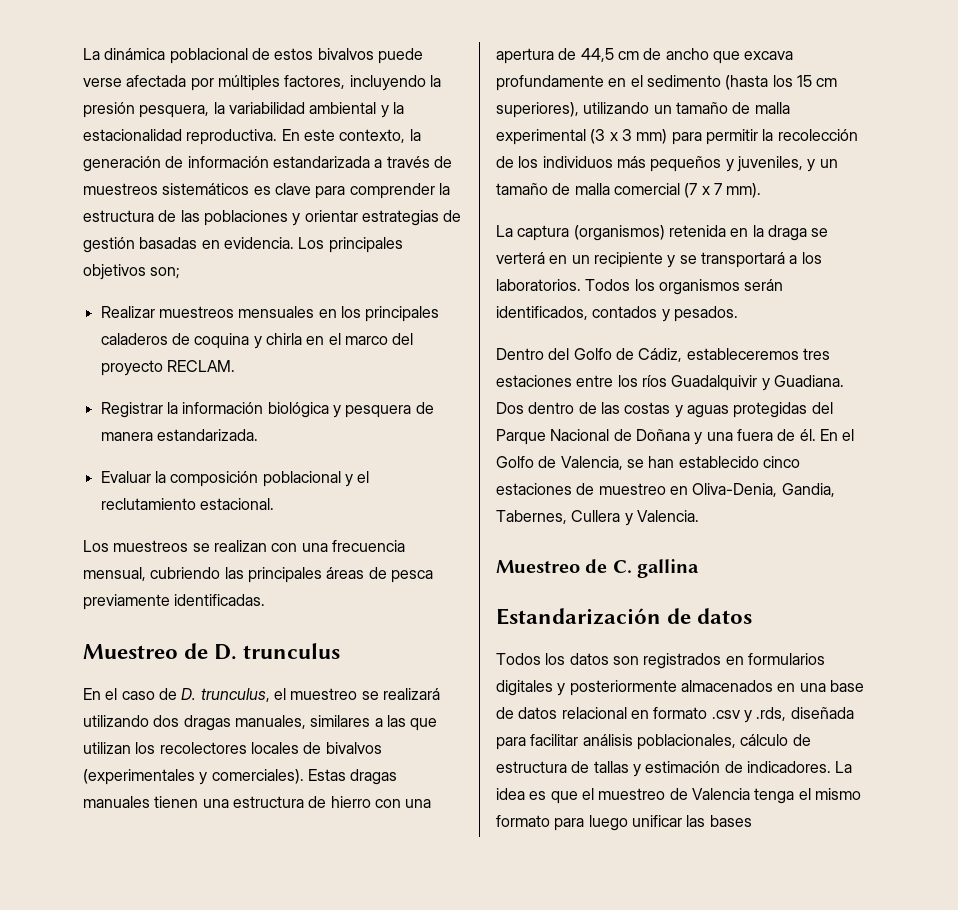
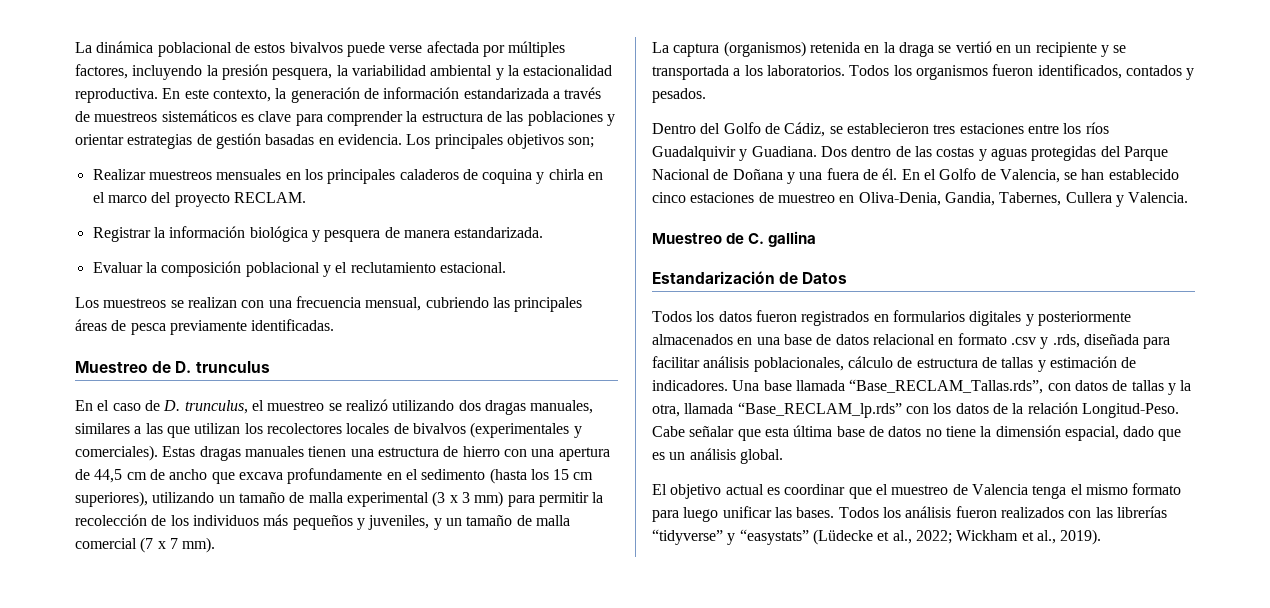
- En el caso de D. trunculus, el muestreo se realizará utilizando dos dragas manuales, similares a las que utilizan los recolectores locales de bivalvos (experimentales y comerciales).
+ En el caso de D. trunculus, el muestreo se realizó utilizando dos dragas manuales, similares a las que utilizan los recolectores locales de bivalvos (experimentales y comerciales).
- La captura (organismos) retenida en la draga se verterá en un recipiente y se transportará a los laboratorios.
+ La captura (organismos) retenida en la draga se vertió en un recipiente y se transportada a los laboratorios.
- Todos los organismos serán identificados, contados y pesados.
+ Todos los organismos fueron identificados, contados y pesados.
- Dentro del Golfo de Cádiz, estableceremos tres estaciones entre los ríos Guadalquivir y Guadiana.
+ Dentro del Golfo de Cádiz, se establecieron tres estaciones entre los ríos Guadalquivir y Guadiana.
- Estandarización de datos
+ Estandarización de Datos
- Todos los datos son registrados en formularios digitales y posteriormente almacenados en una base de datos relacional en formato .csv y .rds, diseñada para facilitar análisis poblacionales, cálculo de estructura de tallas y estimación de indicadores.
+ Todos los datos fueron registrados en formularios digitales y posteriormente almacenados en una base de datos relacional en formato .csv y .rds, diseñada para facilitar análisis poblacionales, cálculo de estructura de tallas y estimación de indicadores.
- La idea es que el muestreo de Valencia tenga el mismo formato para luego unificar las bases
+ Una base llamada “Base_RECLAM_Tallas.rds”, con datos de tallas y la otra, llamada “Base_RECLAM_lp.rds” con los datos de la relación Longitud-Peso. Cabe señalar que esta última base de datos no tiene la dimensión espacial, dado que es un análisis global.
+ El objetivo actual es coordinar que el muestreo de Valencia tenga el mismo formato para luego unificar las bases. Todos los análisis fueron realizados con las librerías “tidyverse” y “easystats” (Lüdecke et al., 2022; Wickham et al., 2019).

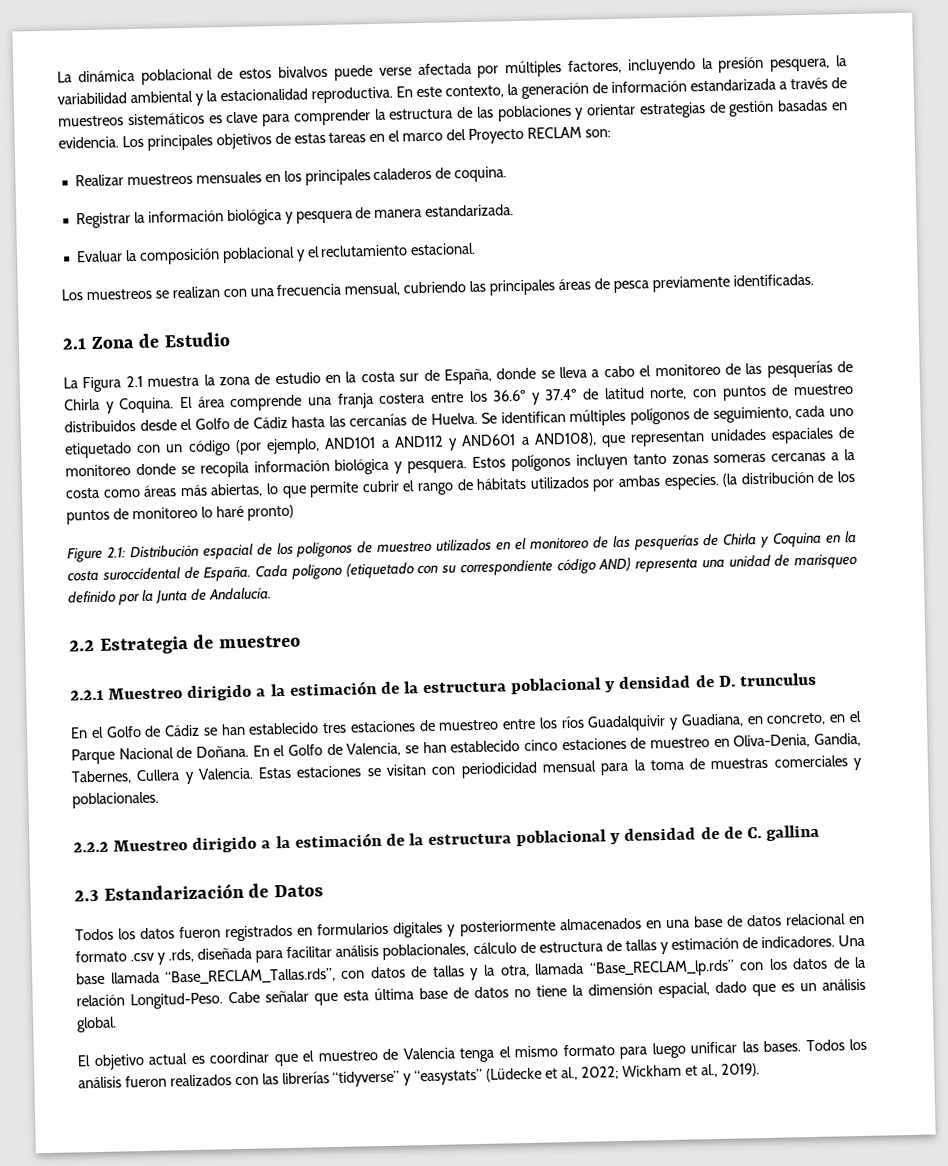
- Los principales objetivos son;
+ Los principales objetivos de estas tareas en el marco del Proyecto RECLAM son:
- Realizar muestreos mensuales en los principales caladeros de coquina y chirla en el marco del proyecto RECLAM.
+ Realizar muestreos mensuales en los principales caladeros de coquina.
- Muestreo de D. trunculus
+ 2.1 Zona de Estudio
+ La Figura 2.1 muestra la zona de estudio en la costa sur de España, donde se lleva a cabo el monitoreo de las pesquerías de Chirla y Coquina. El área comprende una franja costera entre los 36.6º y 37.4º de latitud norte, con puntos de muestreo distribuidos desde el Golfo de Cádiz hasta las cercanías de Huelva. Se identifican múltiples polígonos de seguimiento, cada uno etiquetado con un código (por ejemplo, AND101 a AND112 y AND601 a AND108), que representan unidades espaciales de monitoreo donde se recopila información biológica y pesquera. Estos polígonos incluyen tanto zonas someras cercanas a la costa como áreas más abiertas, lo que permite cubrir el rango de hábitats utilizados por ambas especies. (la distribución de los puntos de monitoreo lo haré pronto)
+ Figure 2.1: Distribución espacial de los polígonos de muestreo utilizados en el monitoreo de las pesquerías de Chirla y Coquina en la costa suroccidental de España. Cada polígono (etiquetado con su correspondiente código AND) representa una unidad de marisqueo definido por la Junta de Andalucía.
+ 2.2 Estrategia de muestreo
+ 2.2.1 Muestreo dirigido a la estimación de la estructura poblacional y densidad de D. trunculus
- En el caso de D. trunculus, el muestreo se realizó utilizando dos dragas manuales, similares a las que utilizan los recolectores locales de bivalvos (experimentales y comerciales). Estas dragas manuales tienen una estructura de hierro con una apertura de 44,5 cm de ancho que excava profundamente en el sedimento (hasta los 15 cm superiores), utilizando un tamaño de malla experimental (3 x 3 mm) para permitir la recolección de los individuos más pequeños y juveniles, y un tamaño de malla comercial (7 x 7 mm).
- La captura (organismos) retenida en la draga se vertió en un recipiente y se transportada a los laboratorios. Todos los organismos fueron identificados, contados y pesados.
- Dentro del Golfo de Cádiz, se establecieron tres estaciones entre los ríos Guadalquivir y Guadiana. Dos dentro de las costas y aguas protegidas del Parque Nacional de Doñana y una fuera de él.
+ En el Golfo de Cádiz se han establecido tres estaciones de muestreo entre los ríos Guadalquivir y Guadiana, en concreto, en el Parque Nacional de Doñana.
- En el Golfo de Valencia, se han establecido cinco estaciones de muestreo en Oliva-Denia, Gandia, Tabernes, Cullera y Valencia.
- Muestreo de C. gallina
+ En el Golfo de Valencia, se han establecido cinco estaciones de muestreo en Oliva-Denia, Gandia, Tabernes, Cullera y Valencia. Estas estaciones se visitan con periodicidad mensual para la toma de muestras comerciales y poblacionales.
+ 2.2.2 Muestreo dirigido a la estimación de la estructura poblacional y densidad de de C. gallina
- Estandarización de Datos
+ 2.3 Estandarización de Datos

